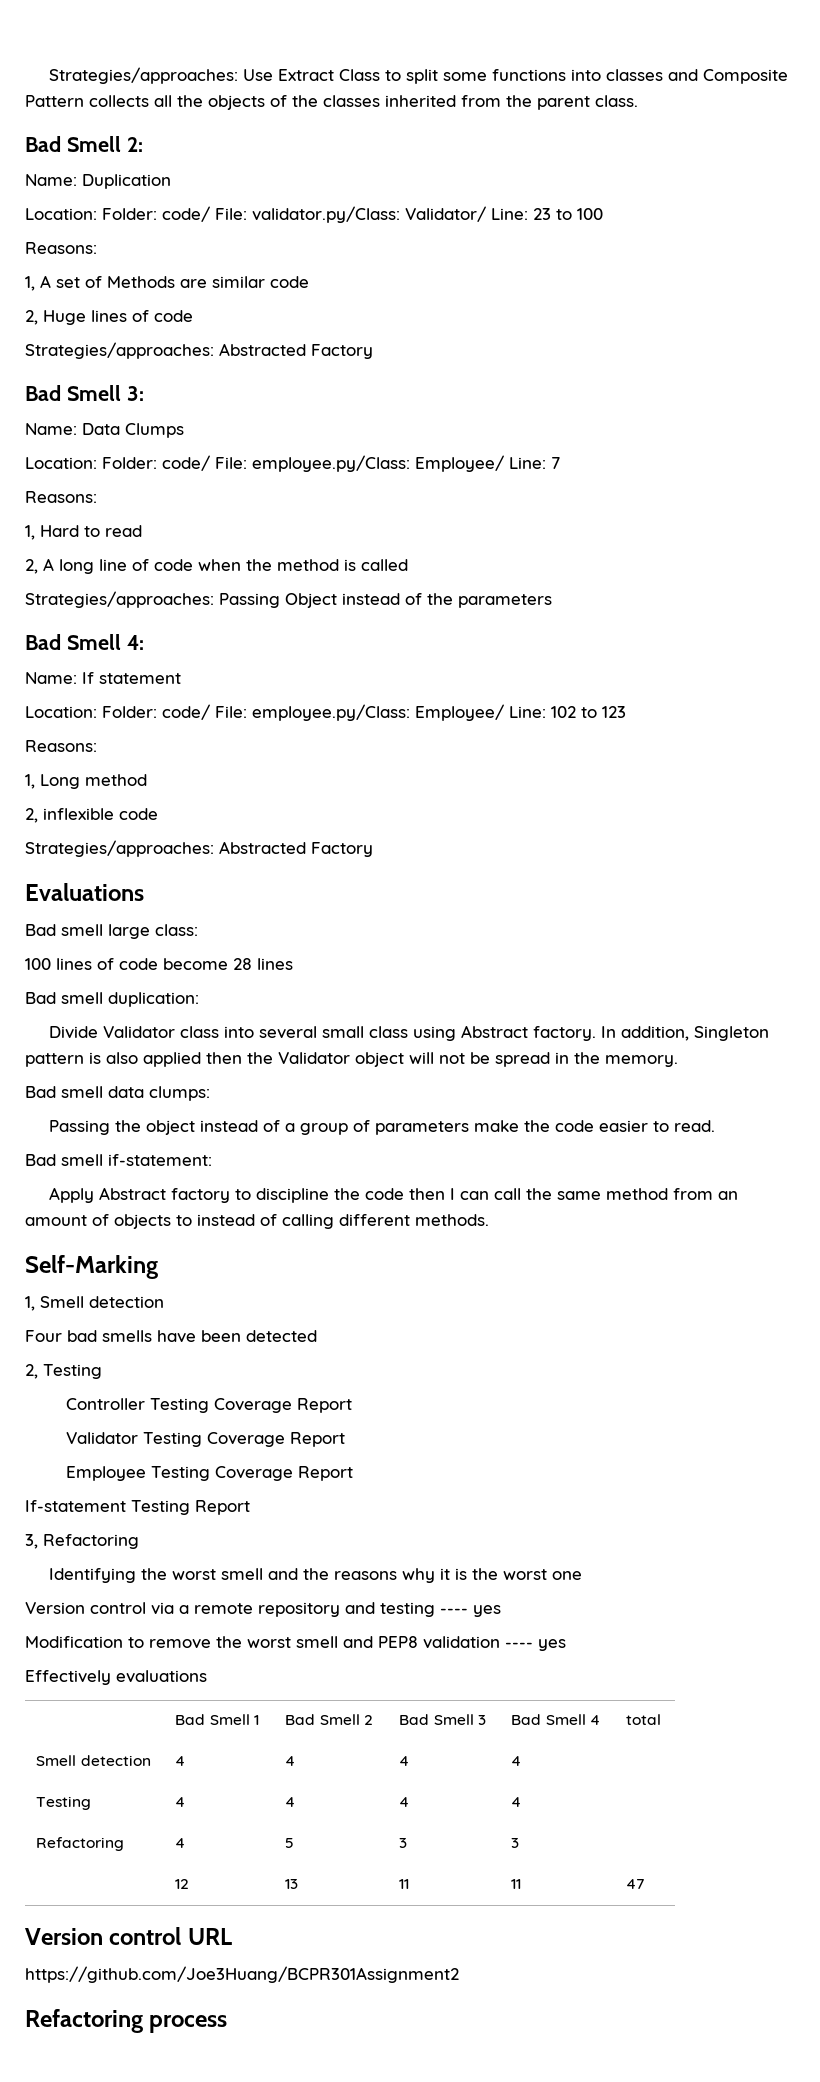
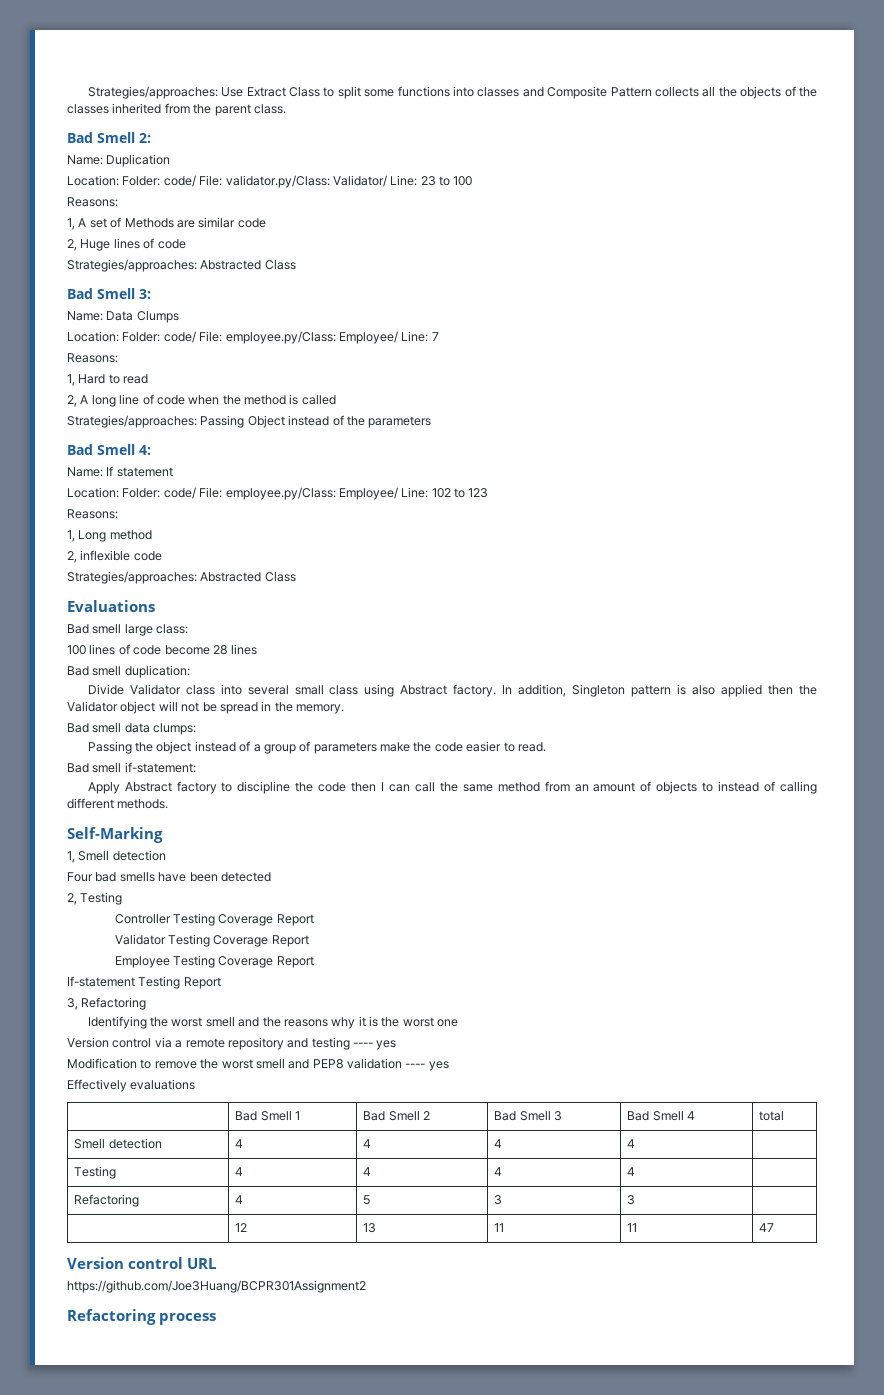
  2, Huge lines of code
- Strategies/approaches: Abstracted Factory
+ Strategies/approaches: Abstracted Class
  2, inflexible code
- Strategies/approaches: Abstracted Factory
+ Strategies/approaches: Abstracted Class

